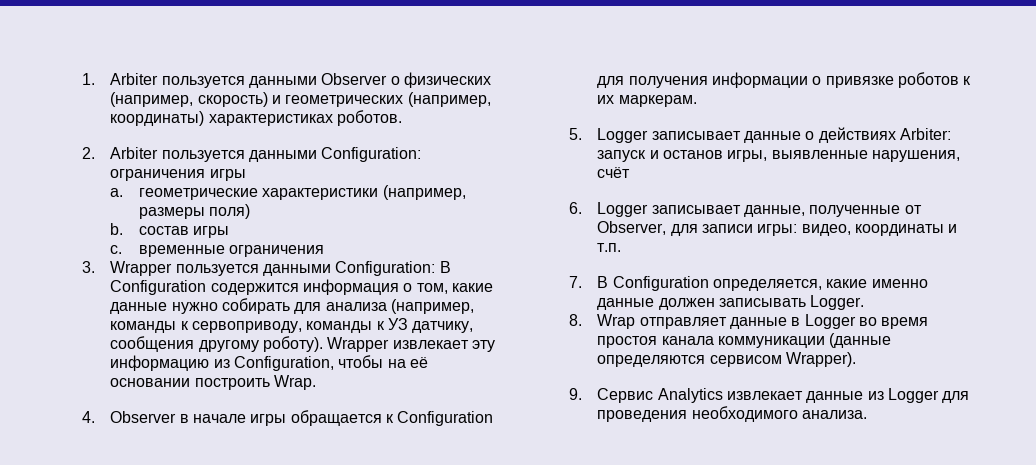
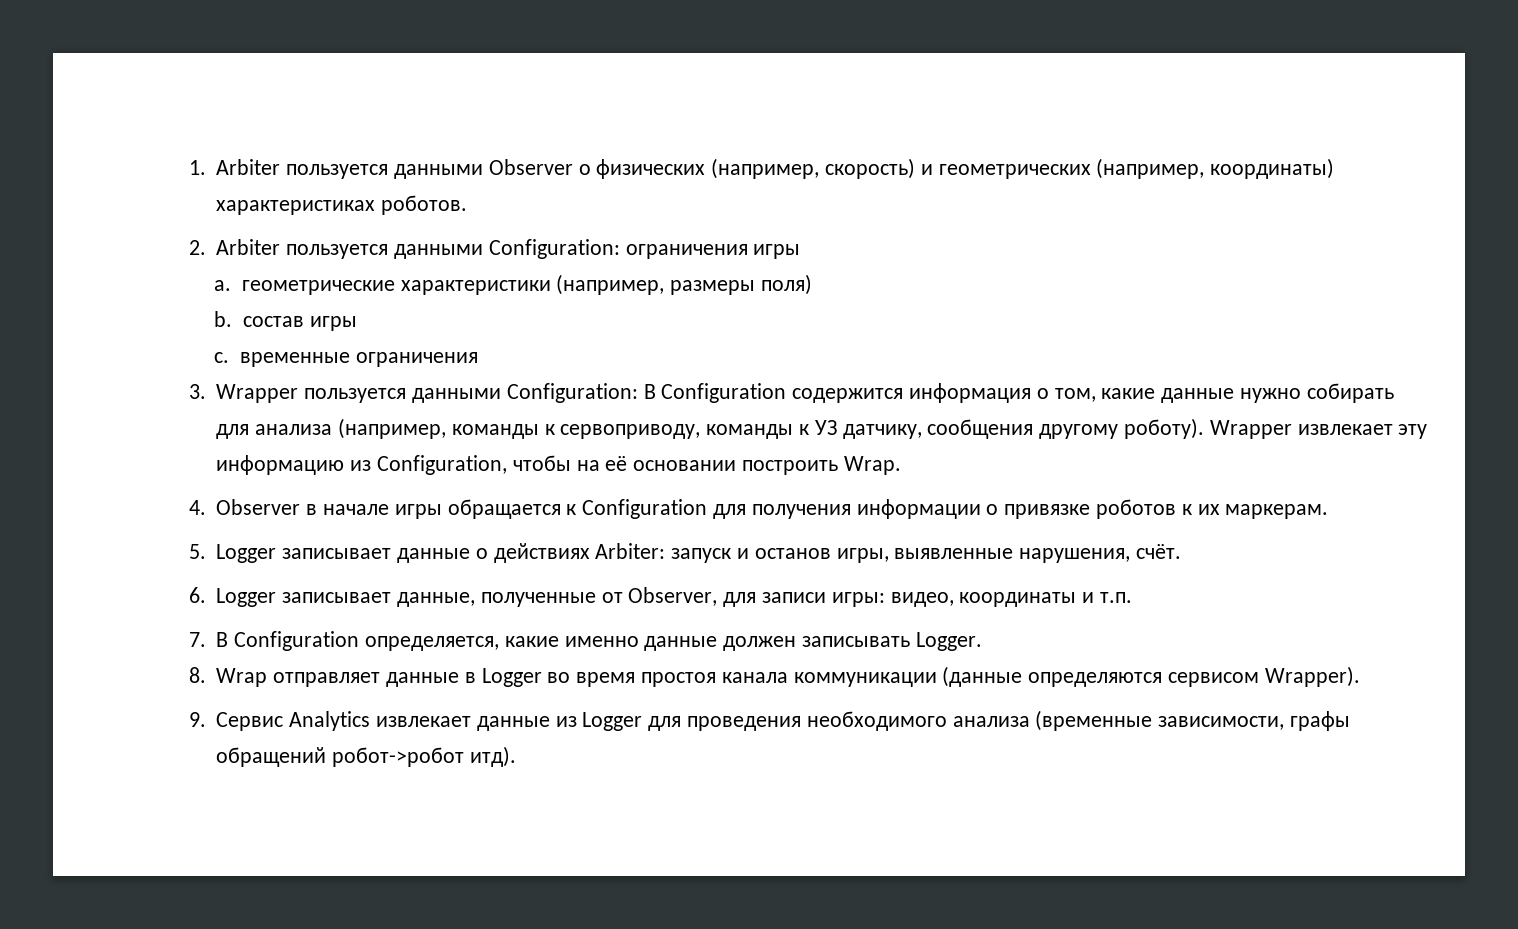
- 5. Logger записывает данные о действиях Arbiter: запуск и останов игры, выявленные нарушения, счёт
+ 5. Logger записывает данные о действиях Arbiter: запуск и останов игры, выявленные нарушения, счёт.
- 9. Сервис Analytics извлекает данные из Logger для проведения необходимого анализа.
+ 9. Сервис Analytics извлекает данные из Logger для проведения необходимого анализа (временные зависимости, графы обращений робот->робот итд).

